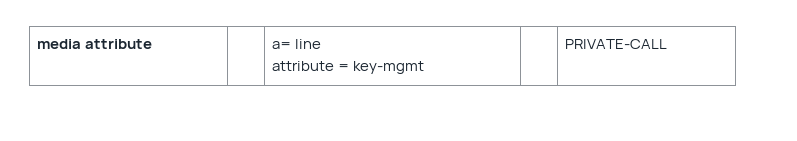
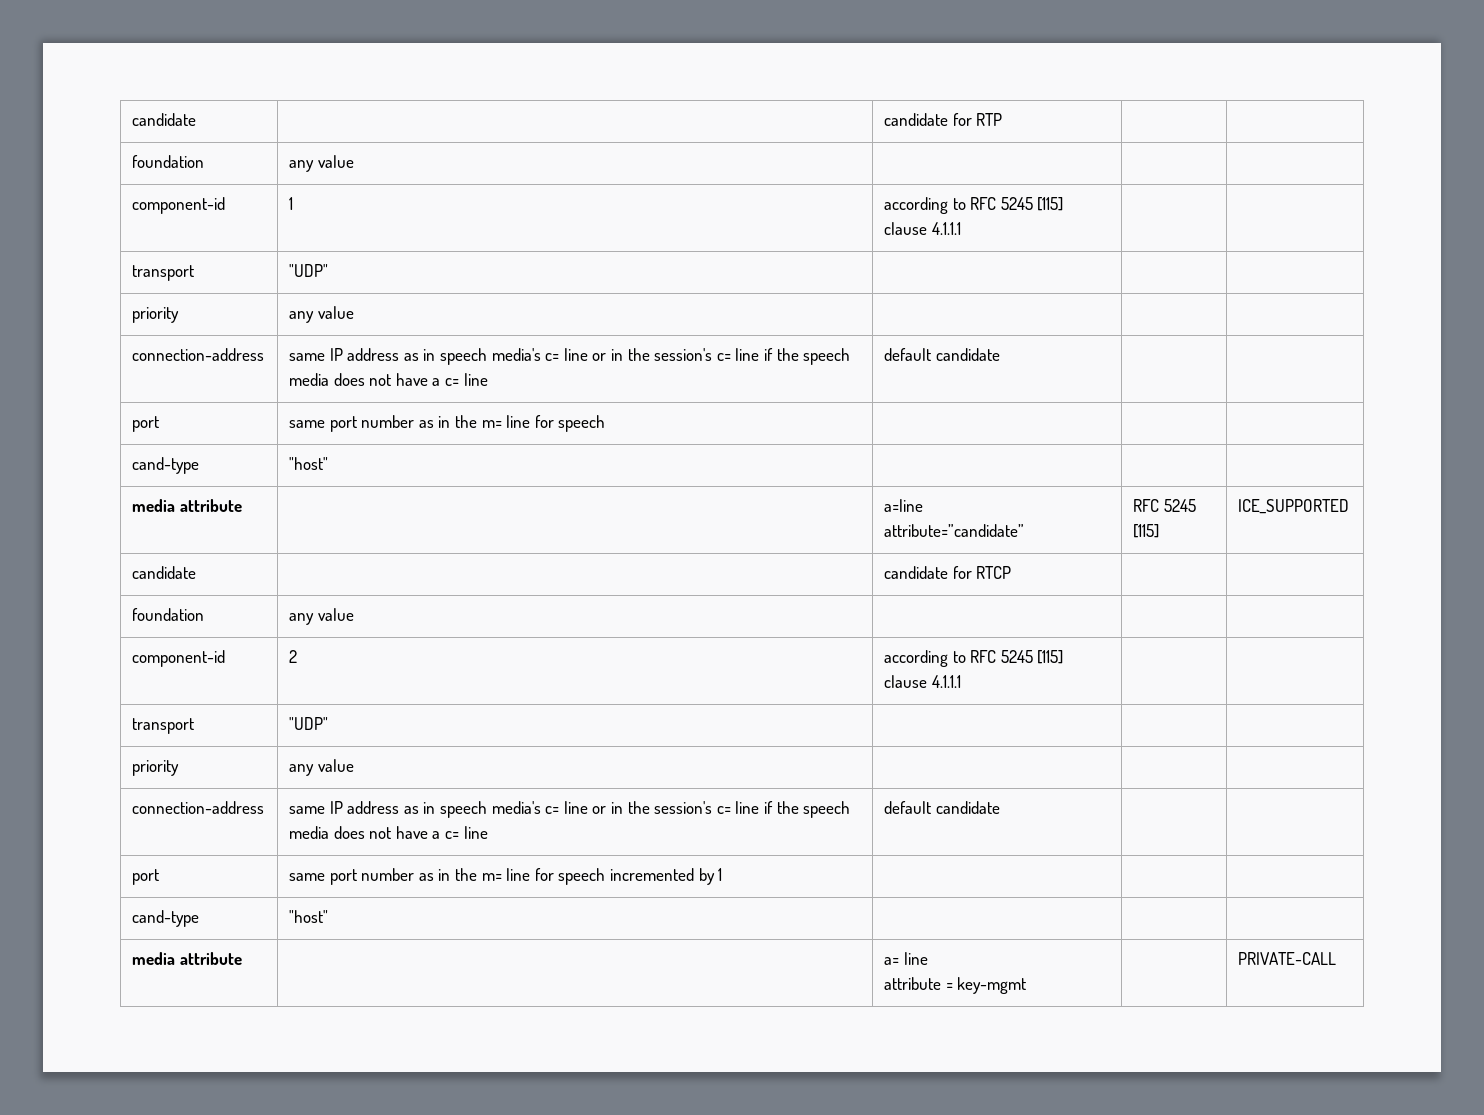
+ candidate | | candidate for RTP | |
+ foundation | any value | | |
+ component-id | 1 | according to RFC 5245 [115] clause 4.1.1.1 | |
+ transport | "UDP" | | |
+ priority | any value | | |
+ connection-address | same IP address as in speech media's c= line or in the session's c= line if the speech media does not have a c= line | default candidate | |
+ port | same port number as in the m= line for speech | | |
+ cand-type | "host" | | |
+ media attribute | | a=line
+ attribute=”candidate” | RFC 5245 [115] | ICE_SUPPORTED
+ candidate | | candidate for RTCP | |
+ foundation | any value | | |
+ component-id | 2 | according to RFC 5245 [115] clause 4.1.1.1 | |
+ transport | "UDP" | | |
+ priority | any value | | |
+ connection-address | same IP address as in speech media's c= line or in the session's c= line if the speech media does not have a c= line | default candidate | |
+ port | same port number as in the m= line for speech incremented by 1 | | |
+ cand-type | "host" | | |

